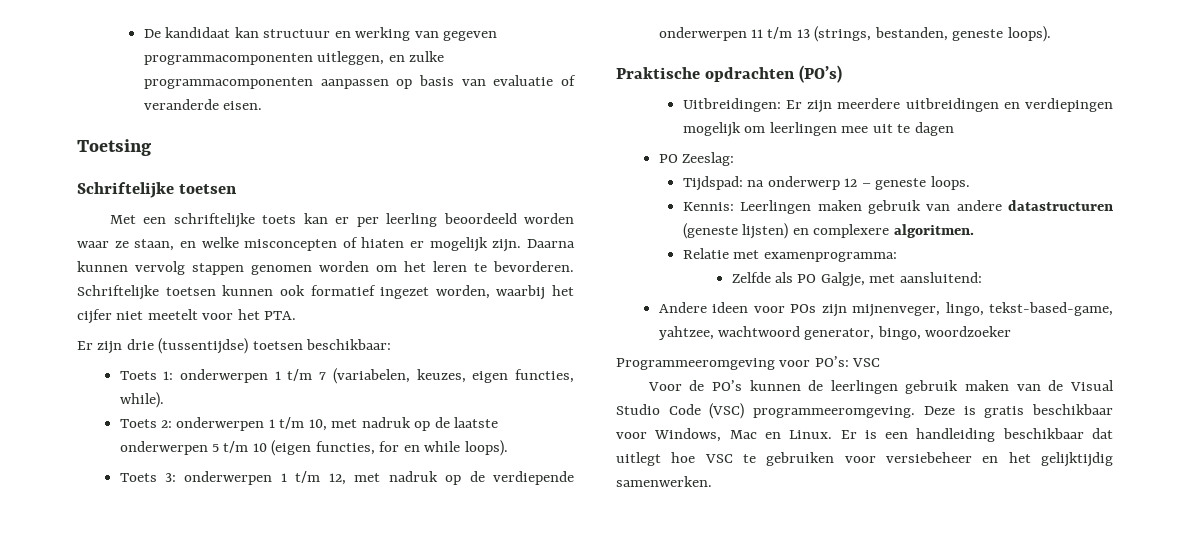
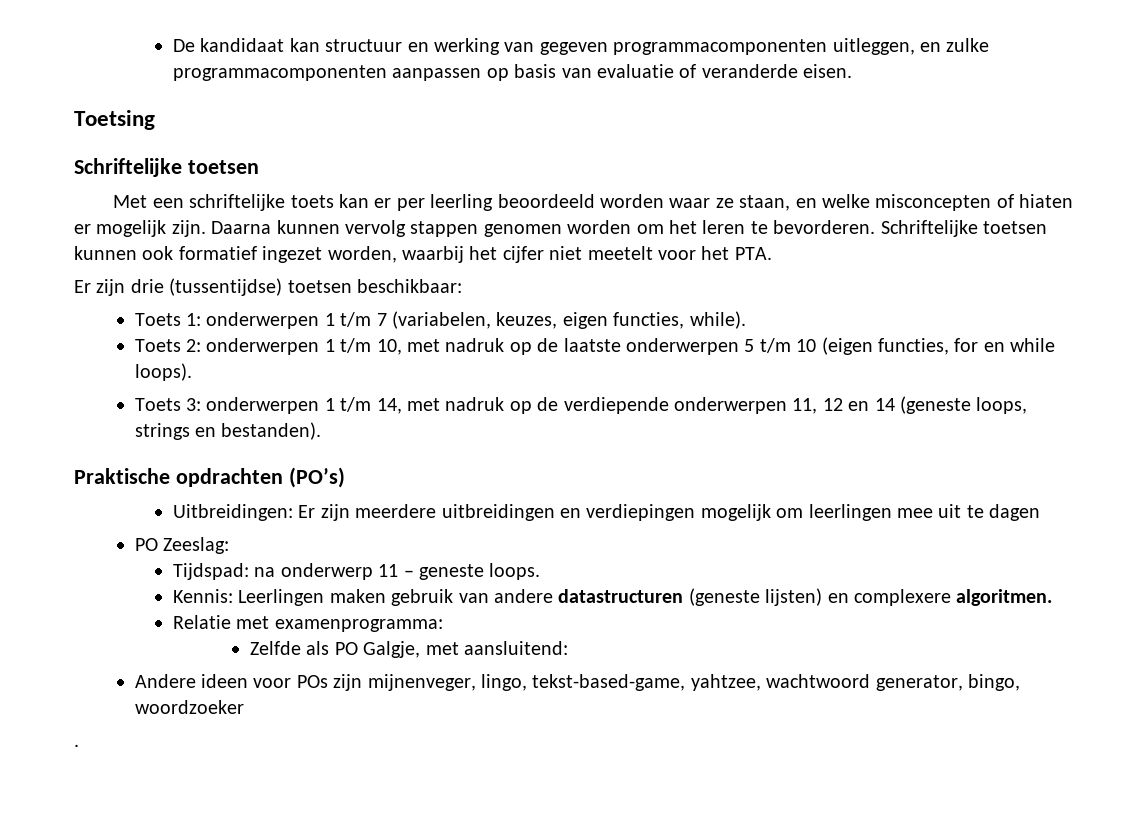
- Toets 3: onderwerpen 1 t/m 12, met nadruk op de verdiepende onderwerpen 11 t/m 13 (strings, bestanden, geneste loops).
+ Toets 3: onderwerpen 1 t/m 14, met nadruk op de verdiepende onderwerpen 11, 12 en 14 (geneste loops, strings en bestanden).
- Tijdspad: na onderwerp 12 – geneste loops.
+ Tijdspad: na onderwerp 11 – geneste loops.
- Programmeeromgeving voor PO’s: VSC
- Voor de PO’s kunnen de leerlingen gebruik maken van de Visual Studio Code (VSC) programmeeromgeving. Deze is gratis beschikbaar voor Windows, Mac en Linux. Er is een handleiding beschikbaar dat uitlegt hoe VSC te gebruiken voor versiebeheer en het gelijktijdig samenwerken.
+ .

